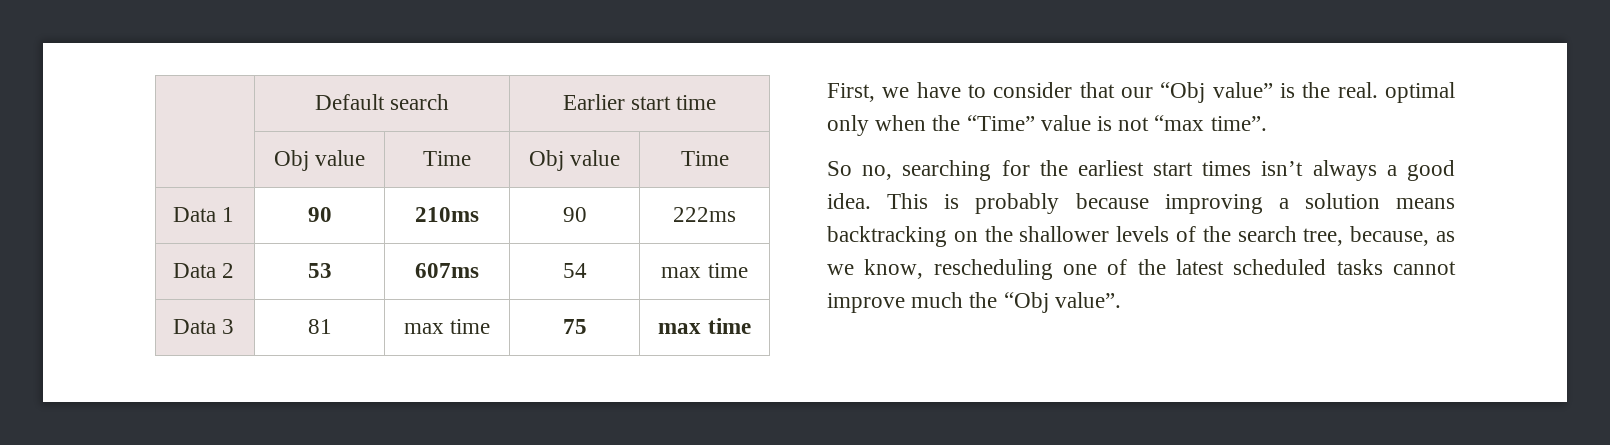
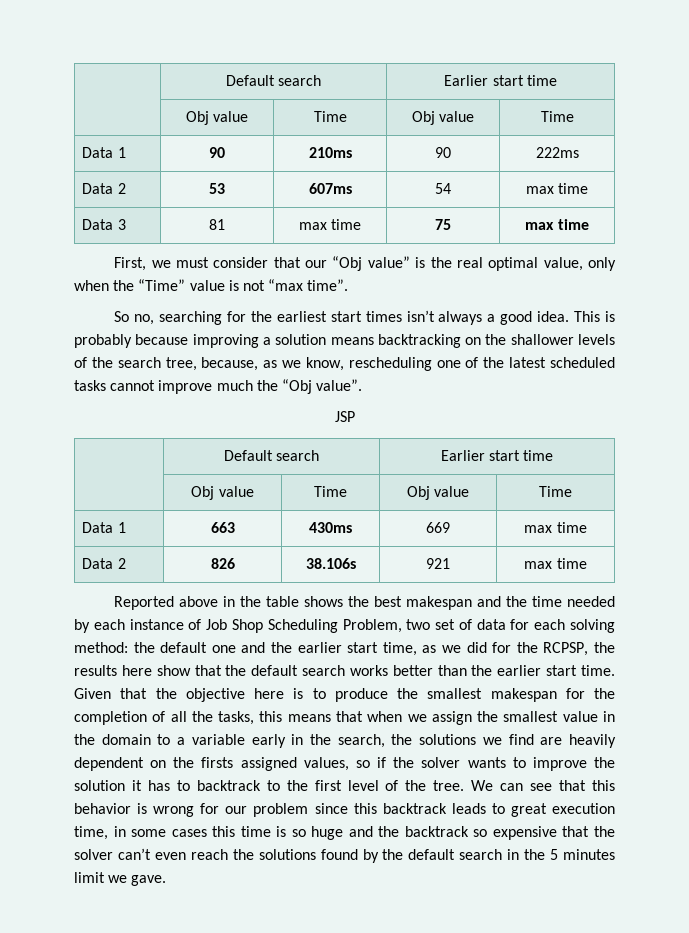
- First, we have to consider that our “Obj value” is the real. optimal only when the “Time” value is not “max time”.
+ First, we must consider that our “Obj value” is the real optimal value, only when the “Time” value is not “max time”.
+ JSP
+ | Default search | Earlier start time
+ | Obj value | Time | Obj value | Time
+ Data 1 | 663 | 430ms | 669 | max time
+ Data 2 | 826 | 38.106s | 921 | max time
+ Reported above in the table shows the best makespan and the time needed by each instance of Job Shop Scheduling Problem, two set of data for each solving method: the default one and the earlier start time, as we did for the RCPSP, the results here show that the default search works better than the earlier start time. Given that the objective here is to produce the smallest makespan for the completion of all the tasks, this means that when we assign the smallest value in the domain to a variable early in the search, the solutions we find are heavily dependent on the firsts assigned values, so if the solver wants to improve the solution it has to backtrack to the first level of the tree. We can see that this behavior is wrong for our problem since this backtrack leads to great execution time, in some cases this time is so huge and the backtrack so expensive that the solver can’t even reach the solutions found by the default search in the 5 minutes limit we gave.

